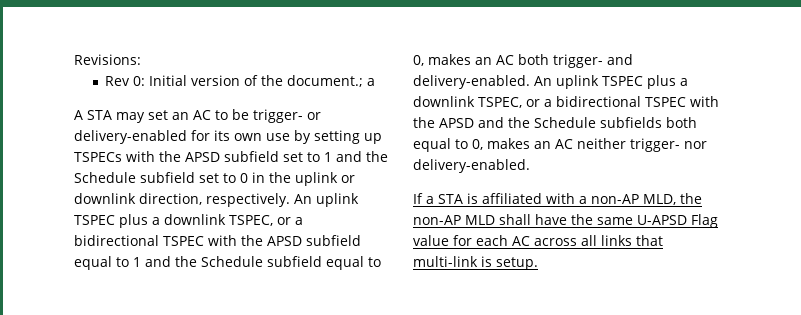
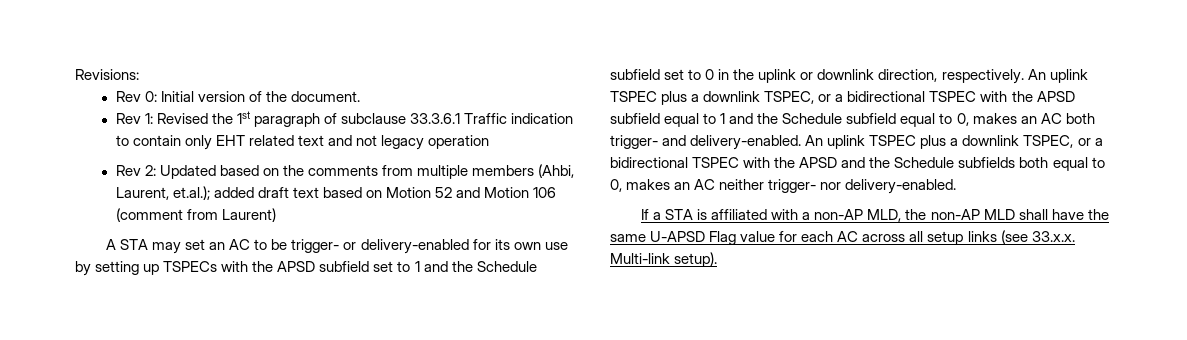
- Rev 0: Initial version of the document.; a
+ Rev 0: Initial version of the document.
+ Rev 1: Revised the 1st paragraph of subclause 33.3.6.1 Traffic indication to contain only EHT related text and not legacy operation
+ Rev 2: Updated based on the comments from multiple members (Ahbi, Laurent, et.al.); added draft text based on Motion 52 and Motion 106 (comment from Laurent)
- If a STA is affiliated with a non-AP MLD, the non-AP MLD shall have the same U-APSD Flag value for each AC across all links that multi-link is setup.
+ If a STA is affiliated with a non-AP MLD, the non-AP MLD shall have the same U-APSD Flag value for each AC across all setup links (see 33.x.x. Multi-link setup).

